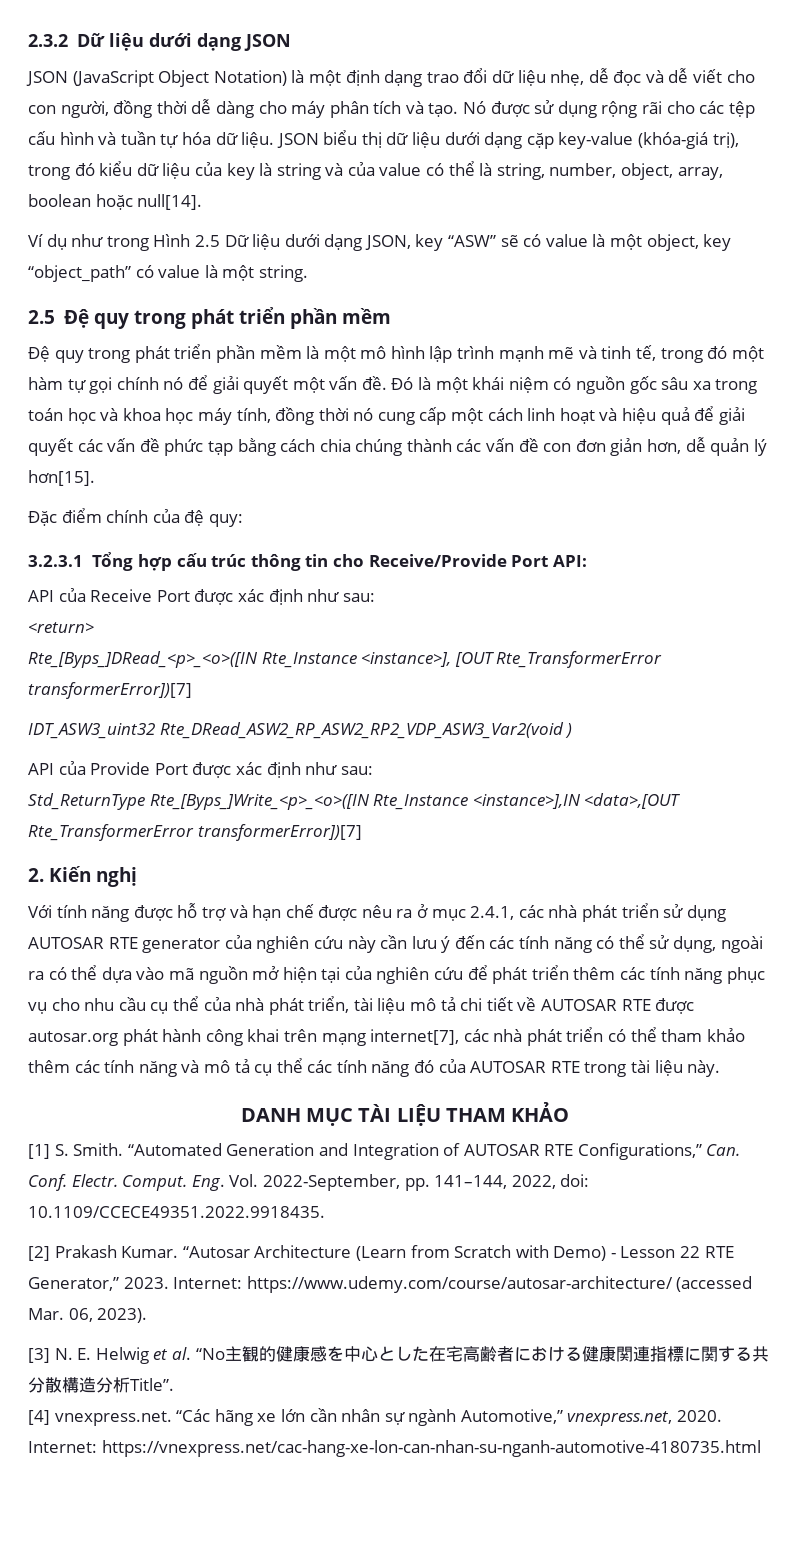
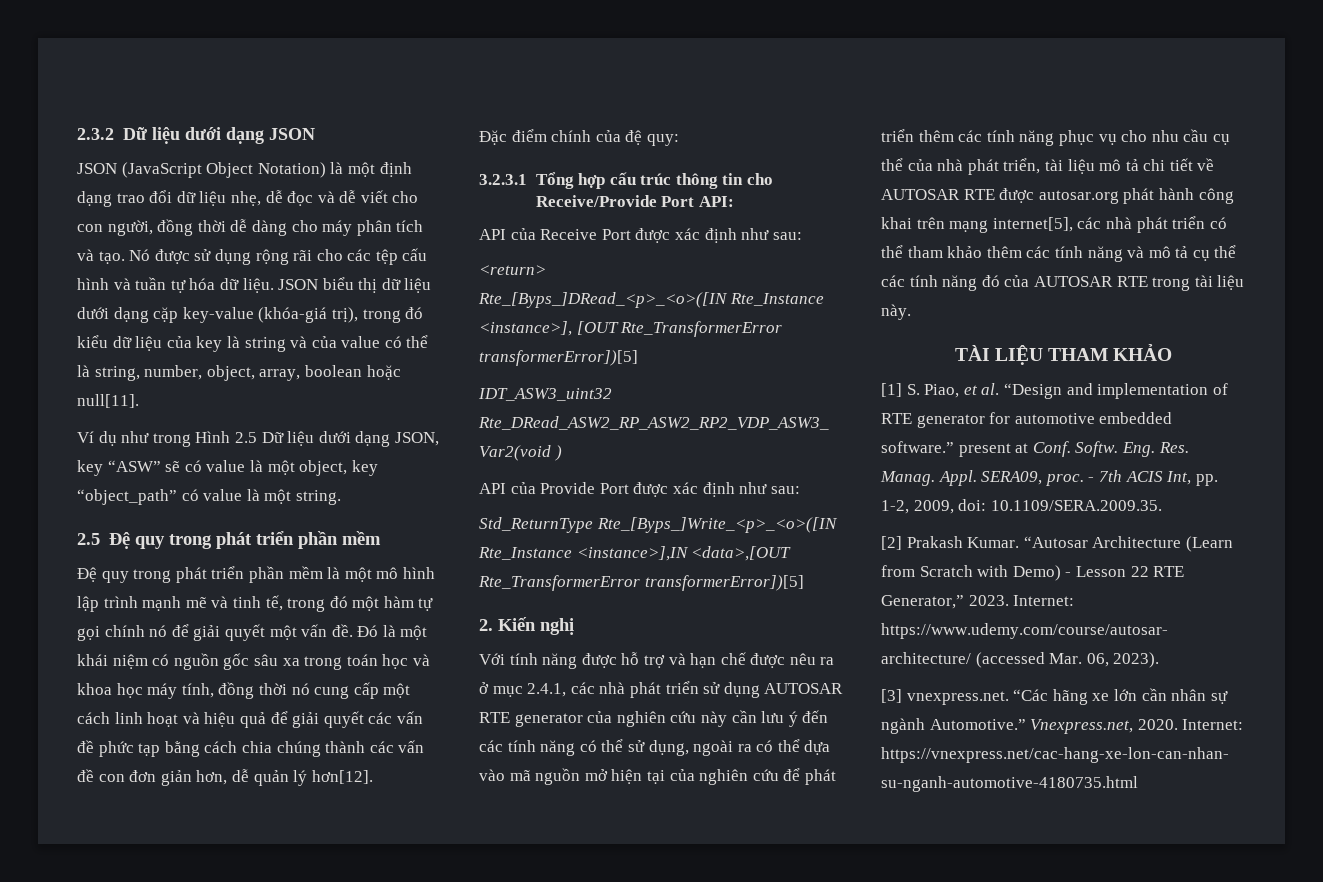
- JSON biểu thị dữ liệu dưới dạng cặp key-value (khóa-giá trị), trong đó kiểu dữ liệu của key là string và của value có thể là string, number, object, array, boolean hoặc null[14].
+ JSON biểu thị dữ liệu dưới dạng cặp key-value (khóa-giá trị), trong đó kiểu dữ liệu của key là string và của value có thể là string, number, object, array, boolean hoặc null[11].
- Đó là một khái niệm có nguồn gốc sâu xa trong toán học và khoa học máy tính, đồng thời nó cung cấp một cách linh hoạt và hiệu quả để giải quyết các vấn đề phức tạp bằng cách chia chúng thành các vấn đề con đơn giản hơn, dễ quản lý hơn[15].
+ Đó là một khái niệm có nguồn gốc sâu xa trong toán học và khoa học máy tính, đồng thời nó cung cấp một cách linh hoạt và hiệu quả để giải quyết các vấn đề phức tạp bằng cách chia chúng thành các vấn đề con đơn giản hơn, dễ quản lý hơn[12].
- Rte_[Byps_]DRead_<p>_<o>([IN Rte_Instance <instance>], [OUT Rte_TransformerError transformerError])[7]
+ Rte_[Byps_]DRead_<p>_<o>([IN Rte_Instance <instance>], [OUT Rte_TransformerError transformerError])[5]
- Std_ReturnType Rte_[Byps_]Write_<p>_<o>([IN Rte_Instance <instance>],IN <data>,[OUT Rte_TransformerError transformerError])[7]
+ Std_ReturnType Rte_[Byps_]Write_<p>_<o>([IN Rte_Instance <instance>],IN <data>,[OUT Rte_TransformerError transformerError])[5]
- Với tính năng được hỗ trợ và hạn chế được nêu ra ở mục 2.4.1, các nhà phát triển sử dụng AUTOSAR RTE generator của nghiên cứu này cần lưu ý đến các tính năng có thể sử dụng, ngoài ra có thể dựa vào mã nguồn mở hiện tại của nghiên cứu để phát triển thêm các tính năng phục vụ cho nhu cầu cụ thể của nhà phát triển, tài liệu mô tả chi tiết về AUTOSAR RTE được autosar.org phát hành công khai trên mạng internet[7], các nhà phát triển có thể tham khảo thêm các tính năng và mô tả cụ thể các tính năng đó của AUTOSAR RTE trong tài liệu này.
+ Với tính năng được hỗ trợ và hạn chế được nêu ra ở mục 2.4.1, các nhà phát triển sử dụng AUTOSAR RTE generator của nghiên cứu này cần lưu ý đến các tính năng có thể sử dụng, ngoài ra có thể dựa vào mã nguồn mở hiện tại của nghiên cứu để phát triển thêm các tính năng phục vụ cho nhu cầu cụ thể của nhà phát triển, tài liệu mô tả chi tiết về AUTOSAR RTE được autosar.org phát hành công khai trên mạng internet[5], các nhà phát triển có thể tham khảo thêm các tính năng và mô tả cụ thể các tính năng đó của AUTOSAR RTE trong tài liệu này.
- DANH MỤC TÀI LIỆU THAM KHẢO
+ TÀI LIỆU THAM KHẢO
- [1] S. Smith. “Automated Generation and Integration of AUTOSAR RTE Configurations,” Can. Conf. Electr. Comput. Eng. Vol. 2022-September, pp. 141–144, 2022, doi: 10.1109/CCECE49351.2022.9918435.
+ [1] S. Piao, et al. “Design and implementation of RTE generator for automotive embedded software.” present at Conf. Softw. Eng. Res. Manag. Appl. SERA09, proc. - 7th ACIS Int, pp. 1-2, 2009, doi: 10.1109/SERA.2009.35.
- [3] N. E. Helwig et al. “No主観的健康感を中心とした在宅高齢者における健康関連指標に関する共分散構造分析Title”.
- [4] vnexpress.net. “Các hãng xe lớn cần nhân sự ngành Automotive,” vnexpress.net, 2020.
+ [3] vnexpress.net. “Các hãng xe lớn cần nhân sự ngành Automotive.” Vnexpress.net, 2020.

